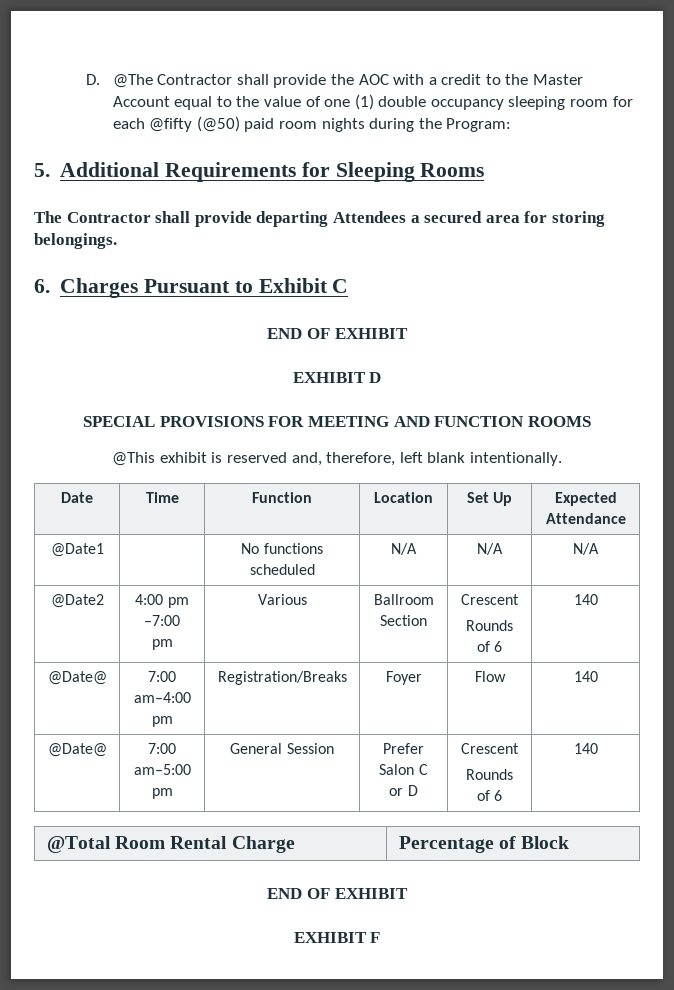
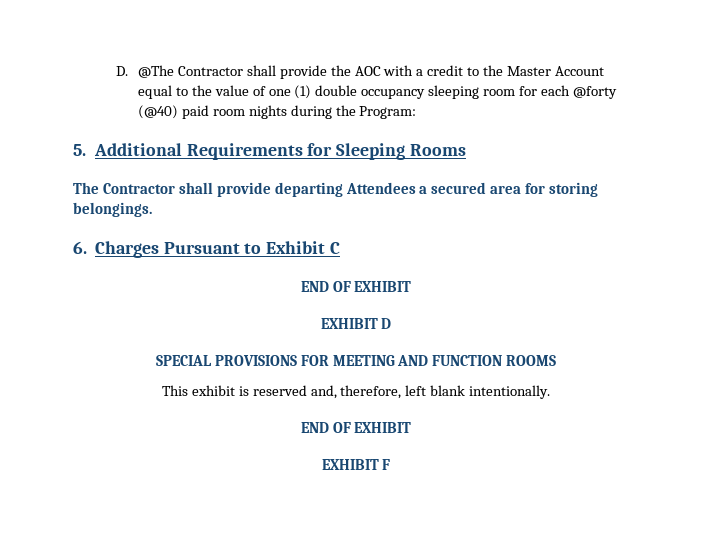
- D. @The Contractor shall provide the AOC with a credit to the Master Account equal to the value of one (1) double occupancy sleeping room for each @fifty (@50) paid room nights during the Program:
+ D. @The Contractor shall provide the AOC with a credit to the Master Account equal to the value of one (1) double occupancy sleeping room for each @forty (@40) paid room nights during the Program:
- @This exhibit is reserved and, therefore, left blank intentionally.
+ This exhibit is reserved and, therefore, left blank intentionally.
- Date | Time | Function | Location | Set Up | Expected Attendance
- @Date1 | | No functions scheduled | N/A | N/A | N/A
- @Date2 | 4:00 pm –7:00 pm | Various | Ballroom Section | Crescent
- Rounds of 6 | 140
- @Date@ | 7:00 am–4:00 pm | Registration/Breaks | Foyer | Flow | 140
- @Date@ | 7:00 am–5:00 pm | General Session | Prefer Salon C or D | Crescent
- Rounds of 6 | 140
- @Total Room Rental Charge | Percentage of Block

